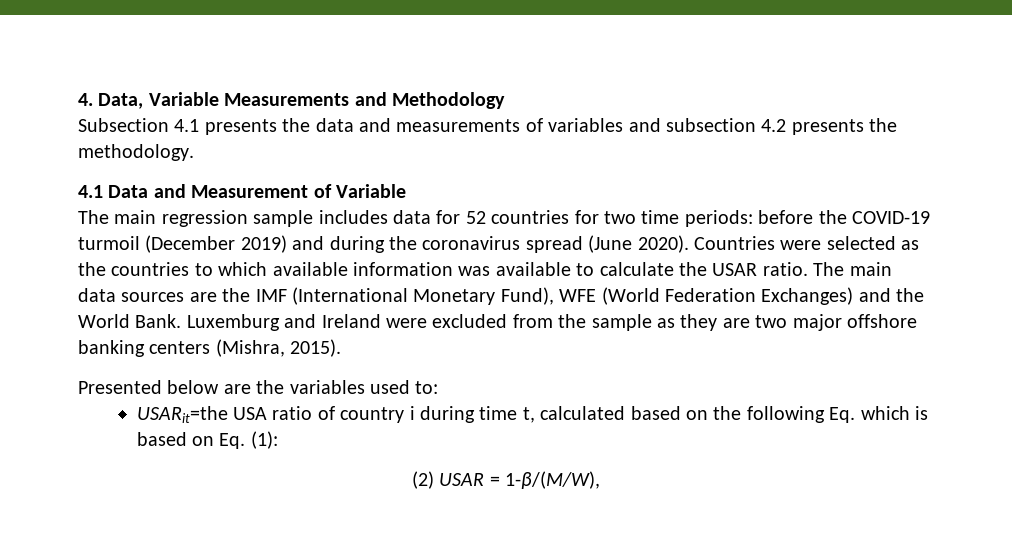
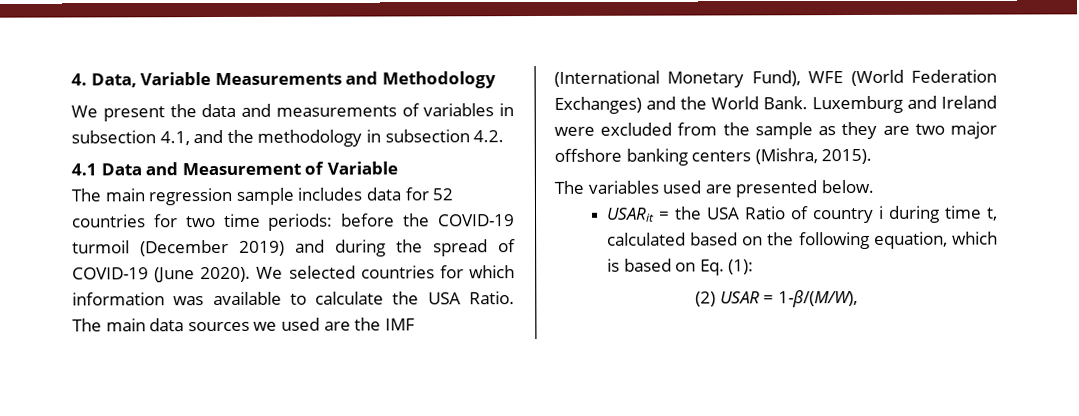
- Subsection 4.1 presents the data and measurements of variables and subsection 4.2 presents the methodology.
+ We present the data and measurements of variables in subsection 4.1, and the methodology in subsection 4.2.
- The main regression sample includes data for 52 countries for two time periods: before the COVID-19 turmoil (December 2019) and during the coronavirus spread (June 2020). Countries were selected as the countries to which available information was available to calculate the USAR ratio.
+ The main regression sample includes data for 52 countries for two time periods: before the COVID-19 turmoil (December 2019) and during the spread of COVID-19 (June 2020). We selected countries for which information was available to calculate the USA Ratio.
- The main data sources are the IMF (International Monetary Fund), WFE (World Federation Exchanges) and the World Bank.
+ The main data sources we used are the IMF (International Monetary Fund), WFE (World Federation Exchanges) and the World Bank.
- Presented below are the variables used to:
- USARit=the USA ratio of country i during time t, calculated based on the following Eq. which is based on Eq. (1):
+ The variables used are presented below.
+ USARit = the USA Ratio of country i during time t, calculated based on the following equation, which is based on Eq. (1):

